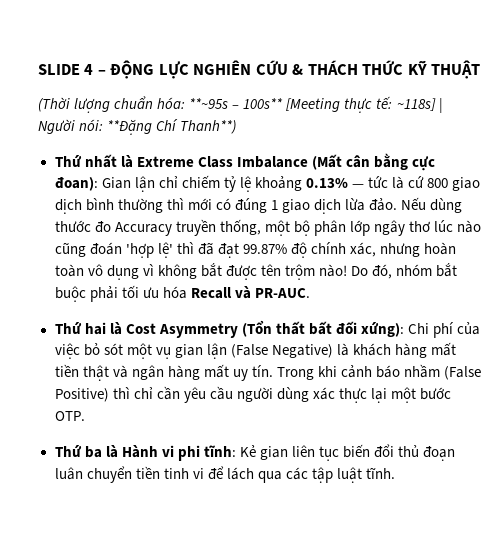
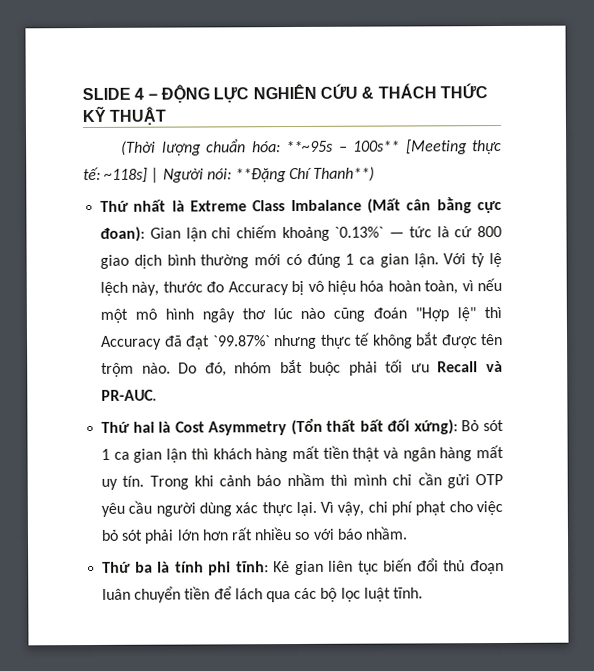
- Thứ nhất là Extreme Class Imbalance (Mất cân bằng cực đoan): Gian lận chỉ chiếm tỷ lệ khoảng 0.13% — tức là cứ 800 giao dịch bình thường thì mới có đúng 1 giao dịch lừa đảo. Nếu dùng thước đo Accuracy truyền thống, một bộ phân lớp ngây thơ lúc nào cũng đoán 'hợp lệ' thì đã đạt 99.87% độ chính xác, nhưng hoàn toàn vô dụng vì không bắt được tên trộm nào!
+ Thứ nhất là Extreme Class Imbalance (Mất cân bằng cực đoan): Gian lận chỉ chiếm khoảng `0.13%` — tức là cứ 800 giao dịch bình thường mới có đúng 1 ca gian lận. Với tỷ lệ lệch này, thước đo Accuracy bị vô hiệu hóa hoàn toàn, vì nếu một mô hình ngây thơ lúc nào cũng đoán "Hợp lệ" thì Accuracy đã đạt `99.87%` nhưng thực tế không bắt được tên trộm nào.
- Do đó, nhóm bắt buộc phải tối ưu hóa Recall và PR-AUC.
+ Do đó, nhóm bắt buộc phải tối ưu Recall và PR-AUC.
- Thứ hai là Cost Asymmetry (Tổn thất bất đối xứng): Chi phí của việc bỏ sót một vụ gian lận (False Negative) là khách hàng mất tiền thật và ngân hàng mất uy tín.
+ Thứ hai là Cost Asymmetry (Tổn thất bất đối xứng): Bỏ sót 1 ca gian lận thì khách hàng mất tiền thật và ngân hàng mất uy tín.
- Trong khi cảnh báo nhầm (False Positive) thì chỉ cần yêu cầu người dùng xác thực lại một bước OTP.
+ Trong khi cảnh báo nhầm thì mình chỉ cần gửi OTP yêu cầu người dùng xác thực lại. Vì vậy, chi phí phạt cho việc bỏ sót phải lớn hơn rất nhiều so với báo nhầm.
- Thứ ba là Hành vi phi tĩnh: Kẻ gian liên tục biến đổi thủ đoạn luân chuyển tiền tinh vi để lách qua các tập luật tĩnh.
+ Thứ ba là tính phi tĩnh: Kẻ gian liên tục biến đổi thủ đoạn luân chuyển tiền để lách qua các bộ lọc luật tĩnh.

